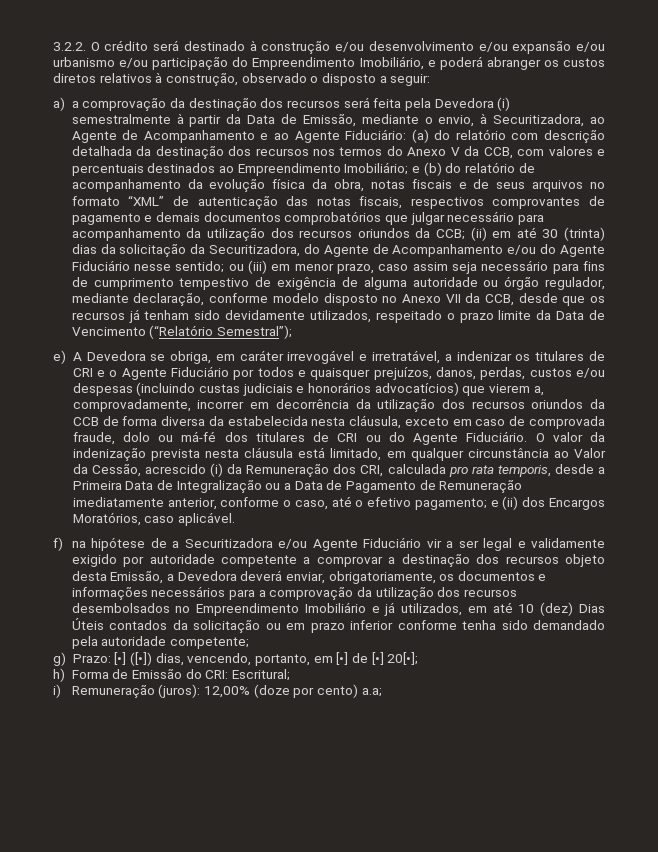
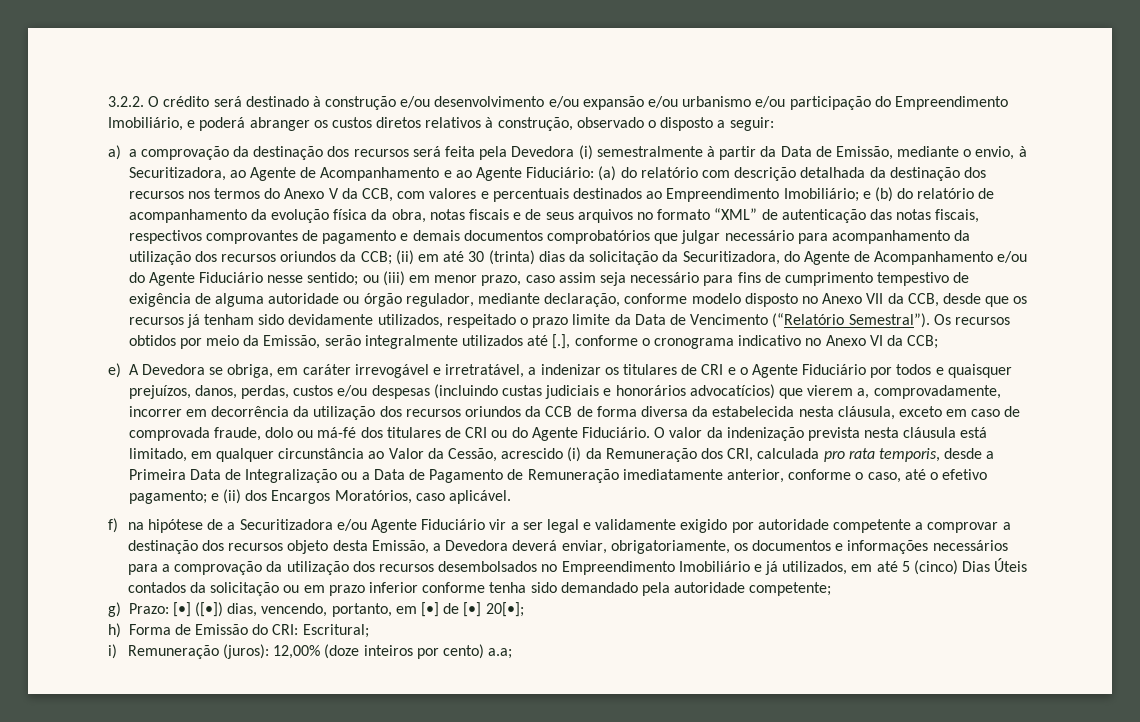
- ou (iii) em menor prazo, caso assim seja necessário para fins de cumprimento tempestivo de exigência de alguma autoridade ou órgão regulador, mediante declaração, conforme modelo disposto no Anexo VII da CCB, desde que os recursos já tenham sido devidamente utilizados, respeitado o prazo limite da Data de Vencimento (“Relatório Semestral”);
+ ou (iii) em menor prazo, caso assim seja necessário para fins de cumprimento tempestivo de exigência de alguma autoridade ou órgão regulador, mediante declaração, conforme modelo disposto no Anexo VII da CCB, desde que os recursos já tenham sido devidamente utilizados, respeitado o prazo limite da Data de Vencimento (“Relatório Semestral”). Os recursos obtidos por meio da Emissão, serão integralmente utilizados até [.], conforme o cronograma indicativo no Anexo VI da CCB;
- f) na hipótese de a Securitizadora e/ou Agente Fiduciário vir a ser legal e validamente exigido por autoridade competente a comprovar a destinação dos recursos objeto desta Emissão, a Devedora deverá enviar, obrigatoriamente, os documentos e informações necessários para a comprovação da utilização dos recursos desembolsados no Empreendimento Imobiliário e já utilizados, em até 10 (dez) Dias Úteis contados da solicitação ou em prazo inferior conforme tenha sido demandado pela autoridade competente;
+ f) na hipótese de a Securitizadora e/ou Agente Fiduciário vir a ser legal e validamente exigido por autoridade competente a comprovar a destinação dos recursos objeto desta Emissão, a Devedora deverá enviar, obrigatoriamente, os documentos e informações necessários para a comprovação da utilização dos recursos desembolsados no Empreendimento Imobiliário e já utilizados, em até 5 (cinco) Dias Úteis contados da solicitação ou em prazo inferior conforme tenha sido demandado pela autoridade competente;
- i) Remuneração (juros): 12,00% (doze por cento) a.a;
+ i) Remuneração (juros): 12,00% (doze inteiros por cento) a.a;

